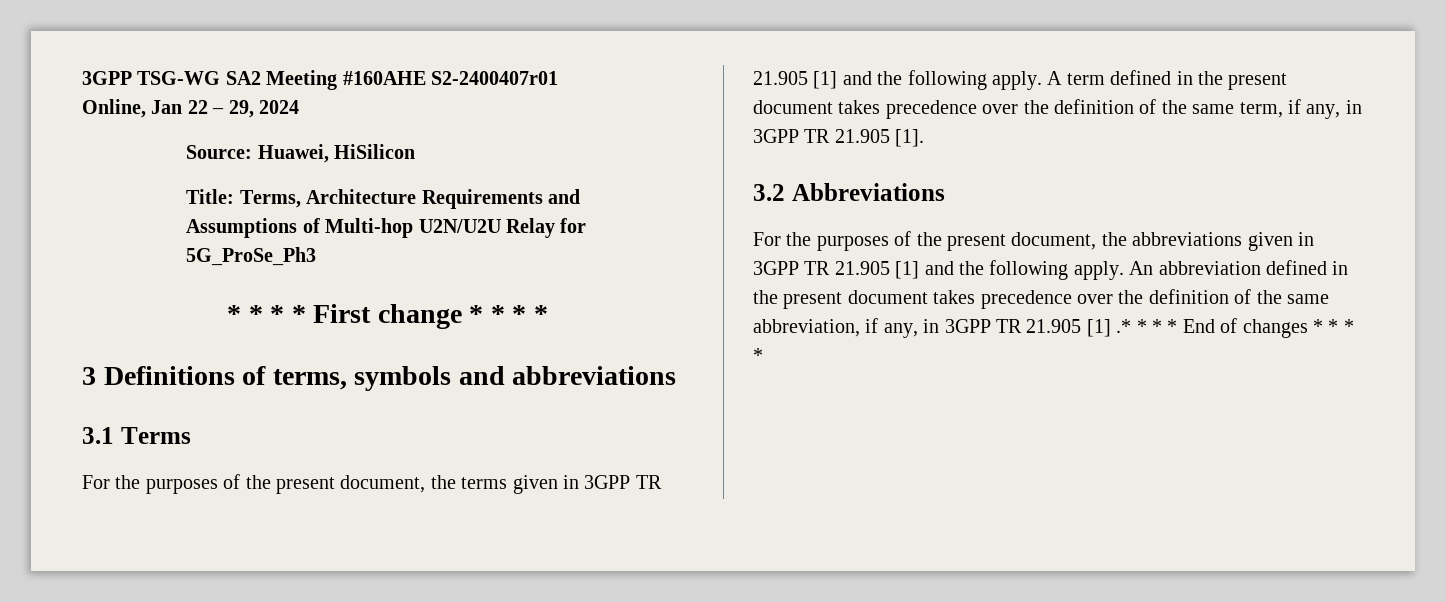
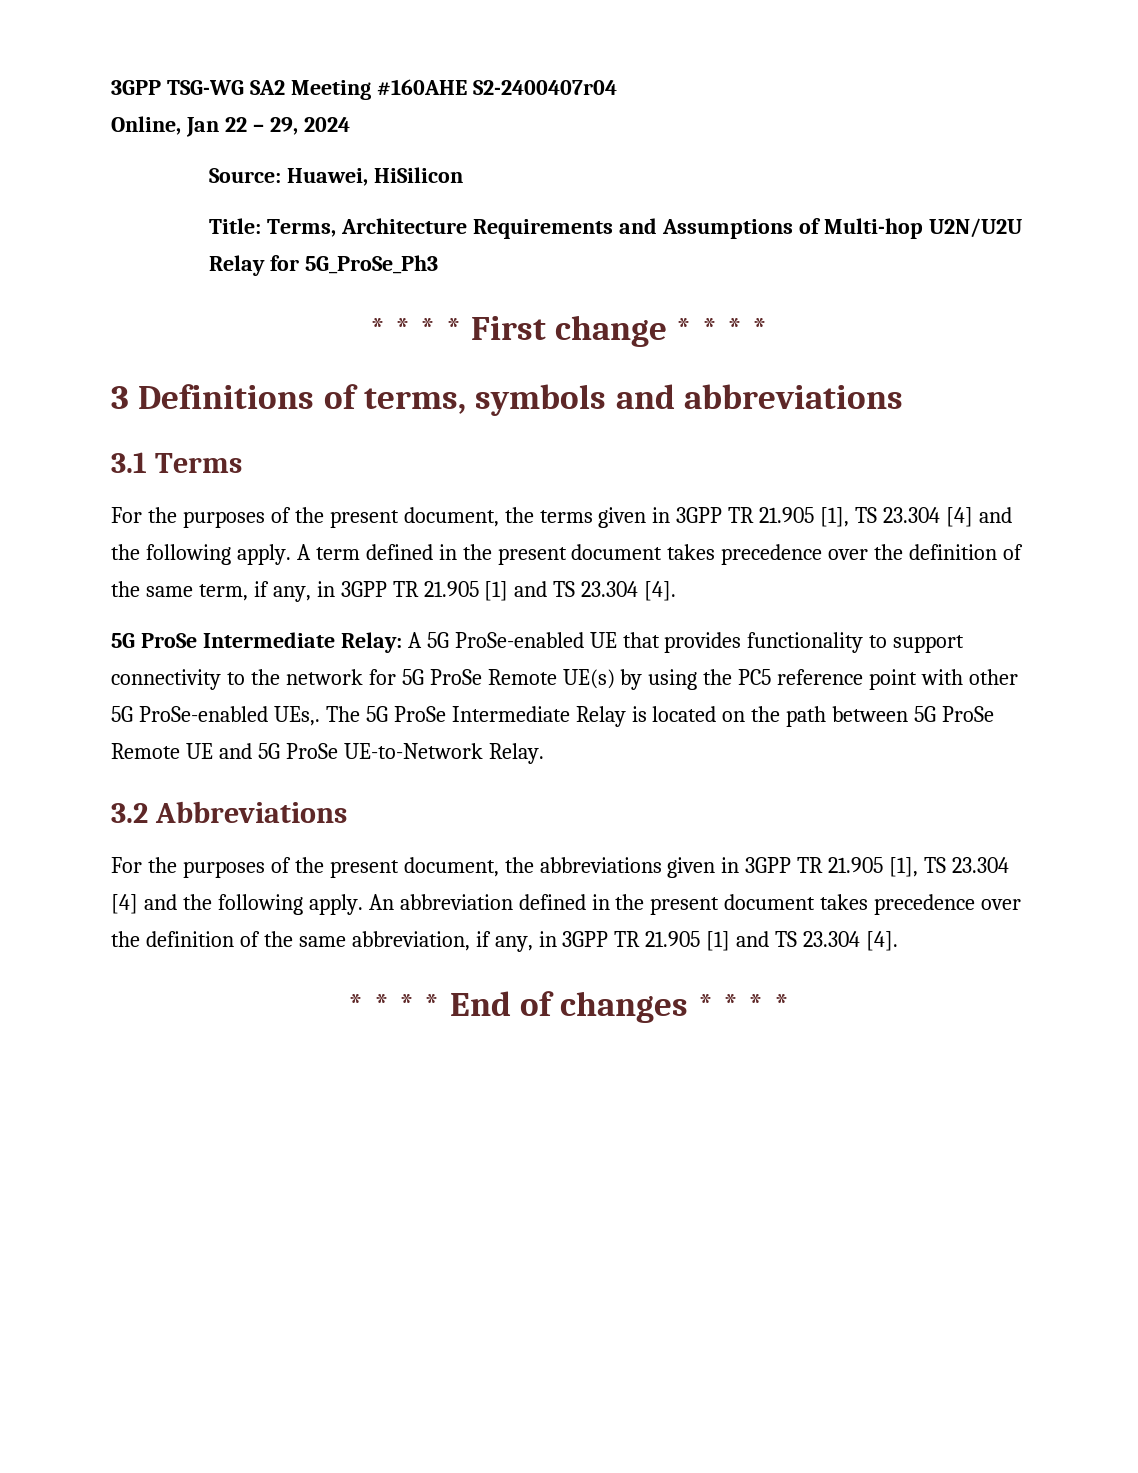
- 3GPP TSG-WG SA2 Meeting #160AHE S2-2400407r01
+ 3GPP TSG-WG SA2 Meeting #160AHE S2-2400407r04
- For the purposes of the present document, the terms given in 3GPP TR 21.905 [1] and the following apply.
+ For the purposes of the present document, the terms given in 3GPP TR 21.905 [1], TS 23.304 [4] and the following apply.
- A term defined in the present document takes precedence over the definition of the same term, if any, in 3GPP TR 21.905 [1].
+ A term defined in the present document takes precedence over the definition of the same term, if any, in 3GPP TR 21.905 [1] and TS 23.304 [4].
+ 5G ProSe Intermediate Relay: A 5G ProSe-enabled UE that provides functionality to support connectivity to the network for 5G ProSe Remote UE(s) by using the PC5 reference point with other 5G ProSe-enabled UEs,. The 5G ProSe Intermediate Relay is located on the path between 5G ProSe Remote UE and 5G ProSe UE-to-Network Relay.
- For the purposes of the present document, the abbreviations given in 3GPP TR 21.905 [1] and the following apply.
+ For the purposes of the present document, the abbreviations given in 3GPP TR 21.905 [1], TS 23.304 [4] and the following apply.
- An abbreviation defined in the present document takes precedence over the definition of the same abbreviation, if any, in 3GPP TR 21.905 [1] .* * * * End of changes * * * *
+ An abbreviation defined in the present document takes precedence over the definition of the same abbreviation, if any, in 3GPP TR 21.905 [1] and TS 23.304 [4].
+ * * * * End of changes * * * *

